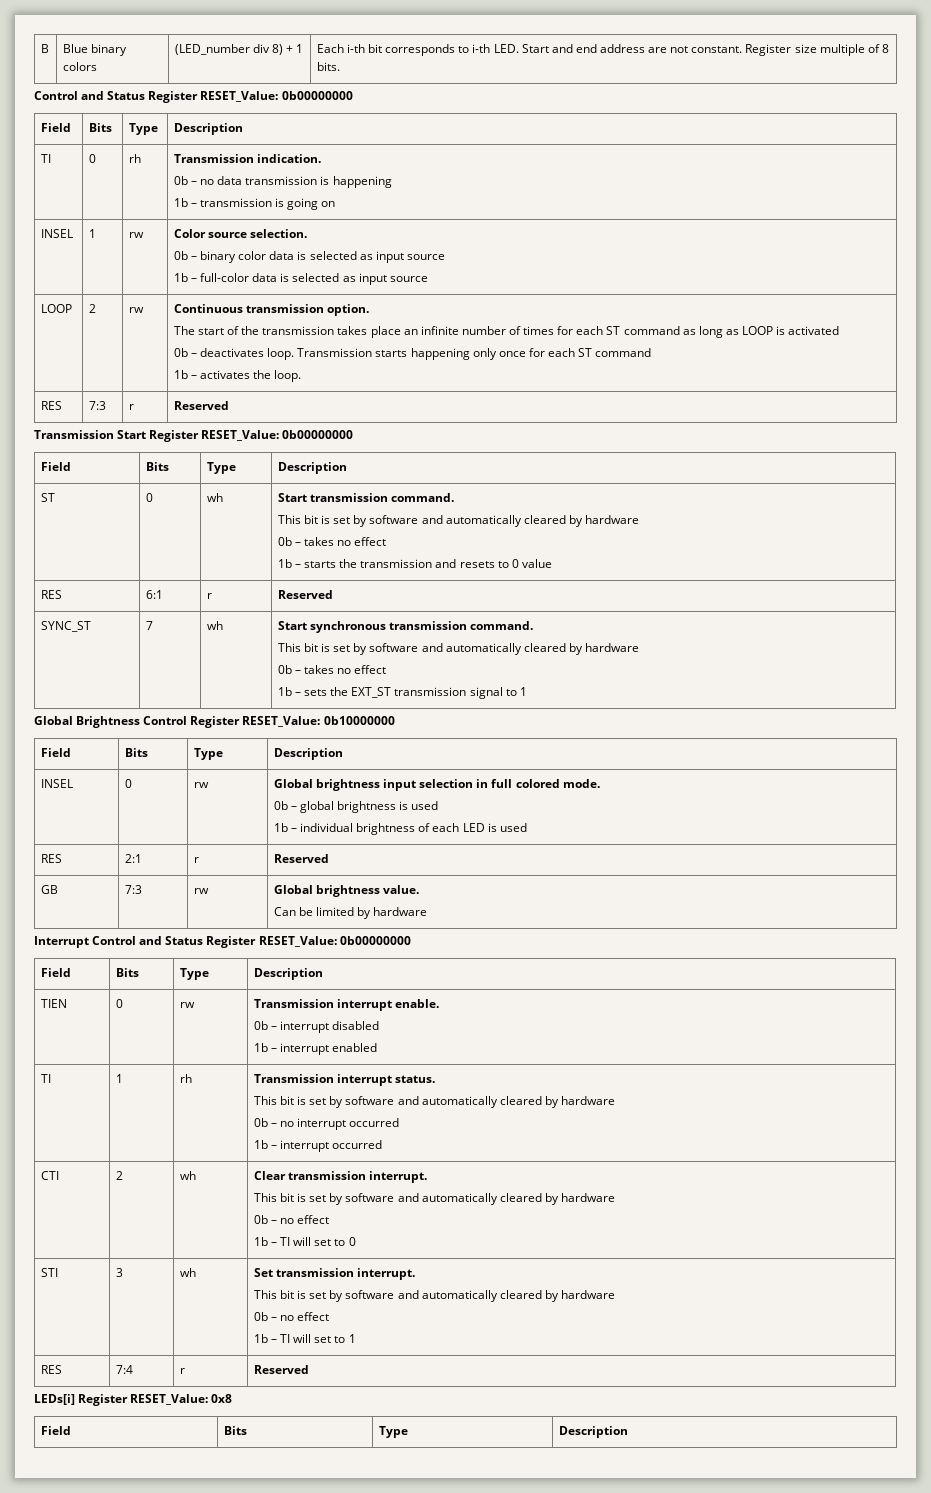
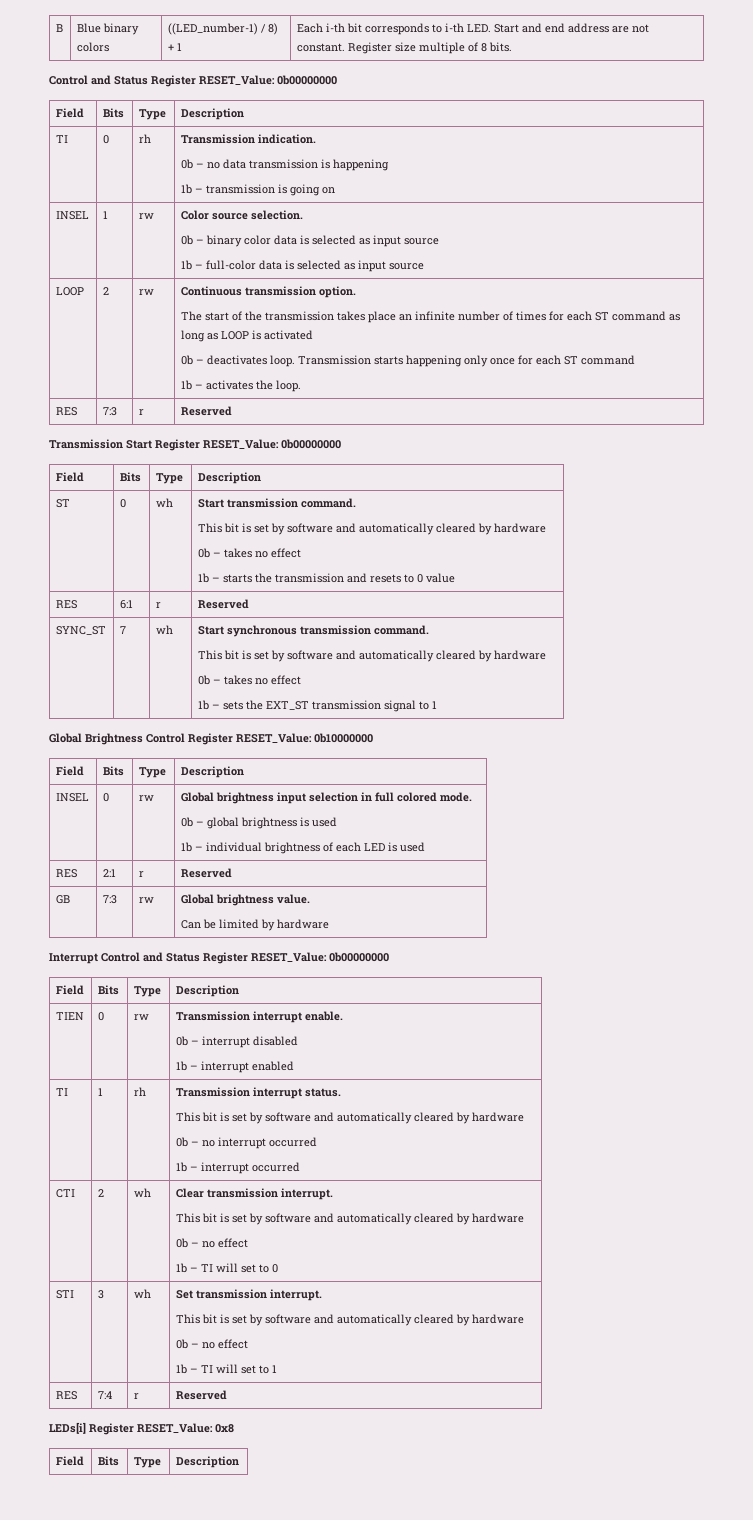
- B | Blue binary colors | (LED_number div 8) + 1 | Each i-th bit corresponds to i-th LED. Start and end address are not constant. Register size multiple of 8 bits.
+ B | Blue binary colors | ((LED_number-1) / 8) + 1 | Each i-th bit corresponds to i-th LED. Start and end address are not constant. Register size multiple of 8 bits.

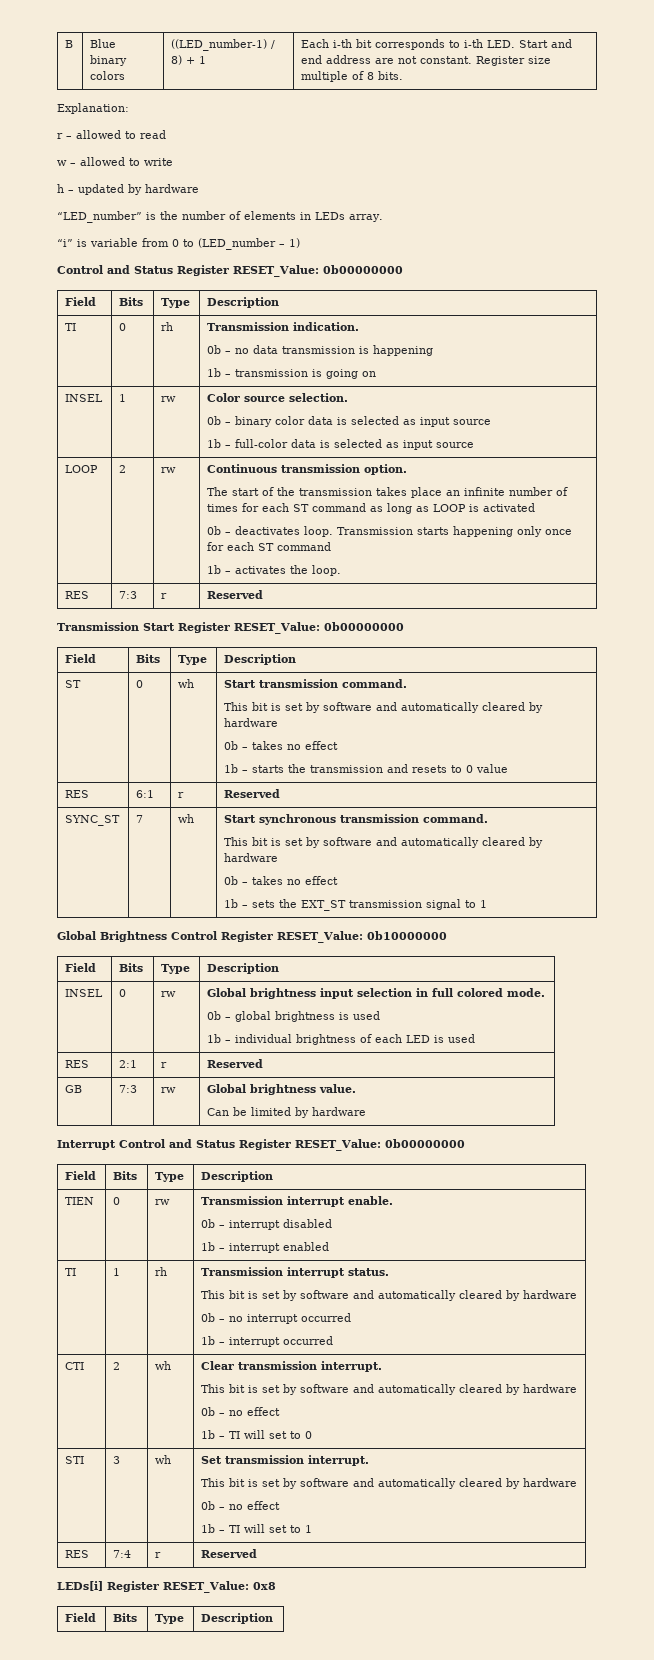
+ Explanation:
+ r – allowed to read
+ w – allowed to write
+ h – updated by hardware
+ “LED_number” is the number of elements in LEDs array.
+ “i” is variable from 0 to (LED_number – 1)

